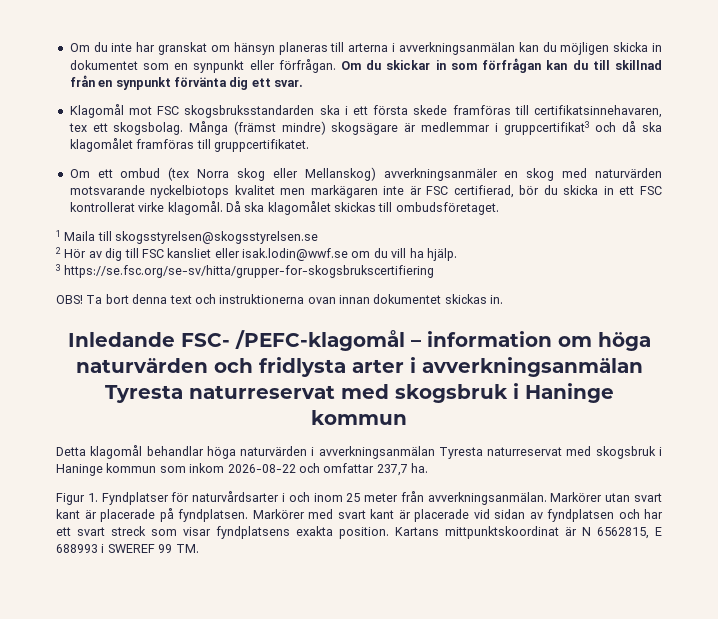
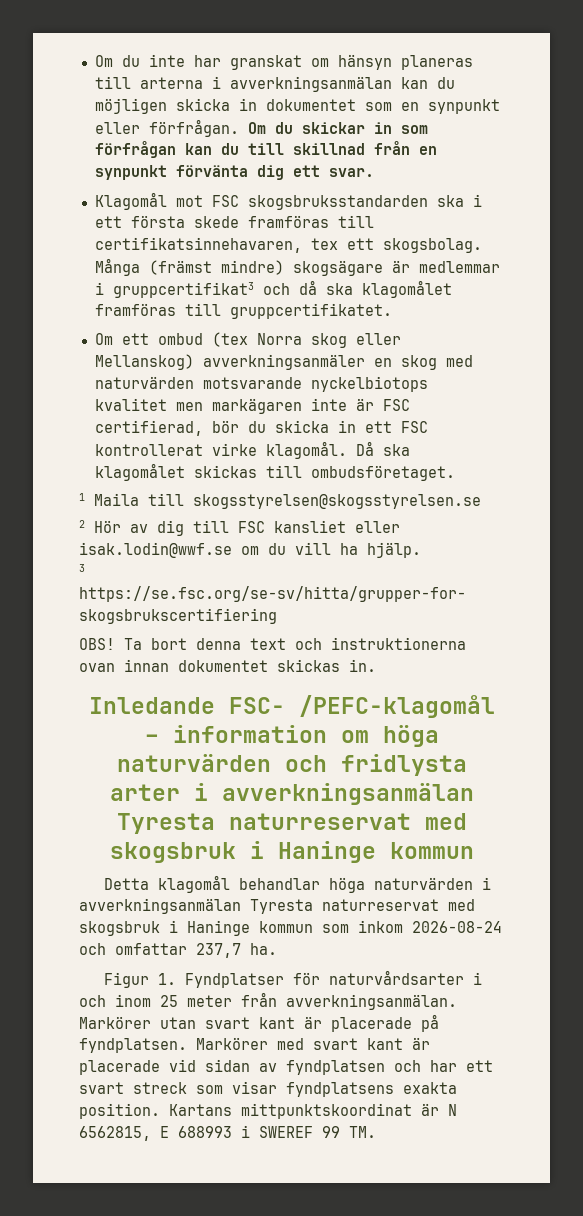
- Detta klagomål behandlar höga naturvärden i avverkningsanmälan Tyresta naturreservat med skogsbruk i Haninge kommun som inkom 2026-08-22 och omfattar 237,7 ha.
+ Detta klagomål behandlar höga naturvärden i avverkningsanmälan Tyresta naturreservat med skogsbruk i Haninge kommun som inkom 2026-08-24 och omfattar 237,7 ha.

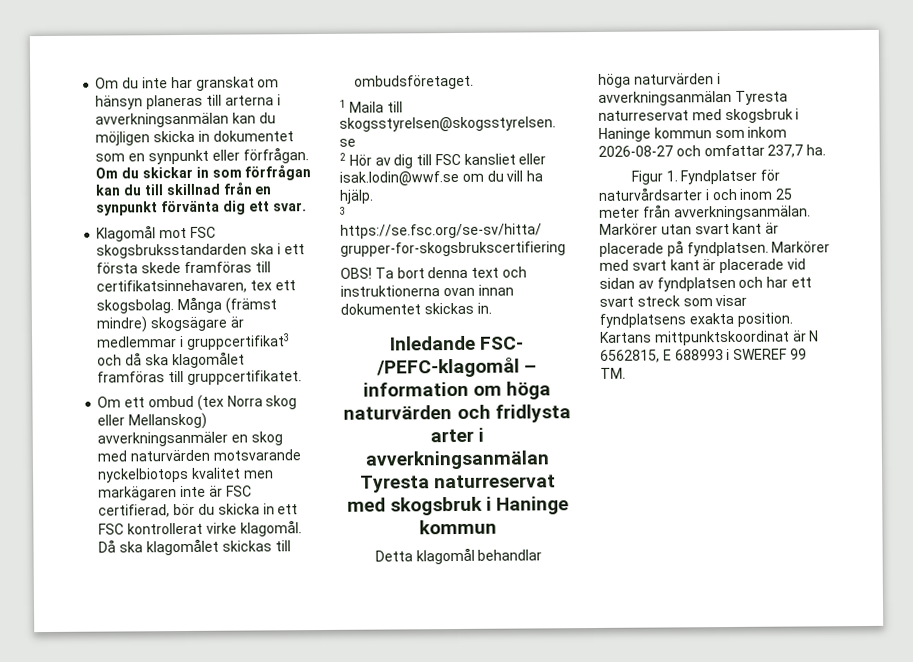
- Detta klagomål behandlar höga naturvärden i avverkningsanmälan Tyresta naturreservat med skogsbruk i Haninge kommun som inkom 2026-08-24 och omfattar 237,7 ha.
+ Detta klagomål behandlar höga naturvärden i avverkningsanmälan Tyresta naturreservat med skogsbruk i Haninge kommun som inkom 2026-08-27 och omfattar 237,7 ha.

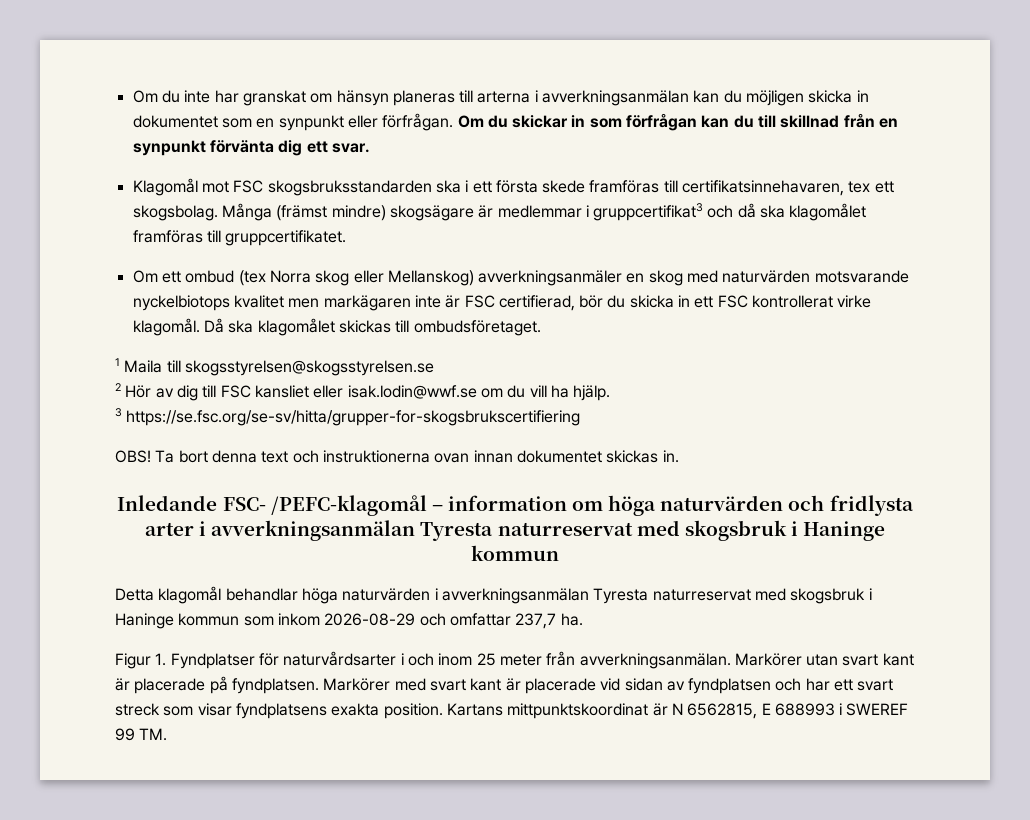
- Detta klagomål behandlar höga naturvärden i avverkningsanmälan Tyresta naturreservat med skogsbruk i Haninge kommun som inkom 2026-08-27 och omfattar 237,7 ha.
+ Detta klagomål behandlar höga naturvärden i avverkningsanmälan Tyresta naturreservat med skogsbruk i Haninge kommun som inkom 2026-08-29 och omfattar 237,7 ha.

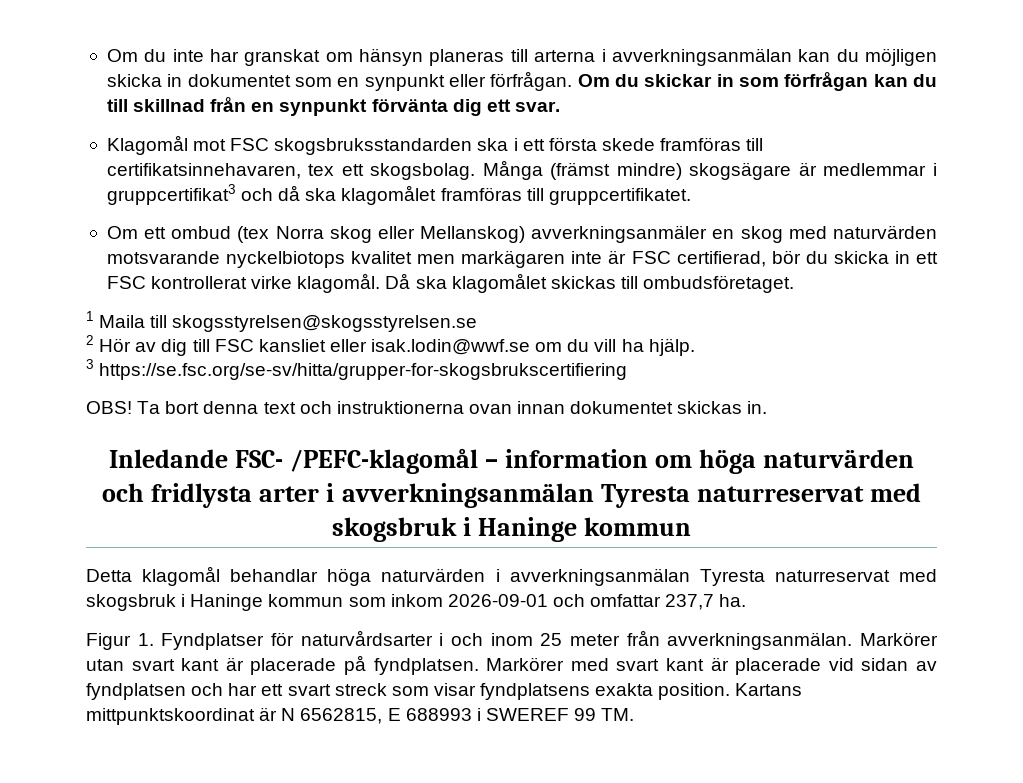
- Detta klagomål behandlar höga naturvärden i avverkningsanmälan Tyresta naturreservat med skogsbruk i Haninge kommun som inkom 2026-08-29 och omfattar 237,7 ha.
+ Detta klagomål behandlar höga naturvärden i avverkningsanmälan Tyresta naturreservat med skogsbruk i Haninge kommun som inkom 2026-09-01 och omfattar 237,7 ha.

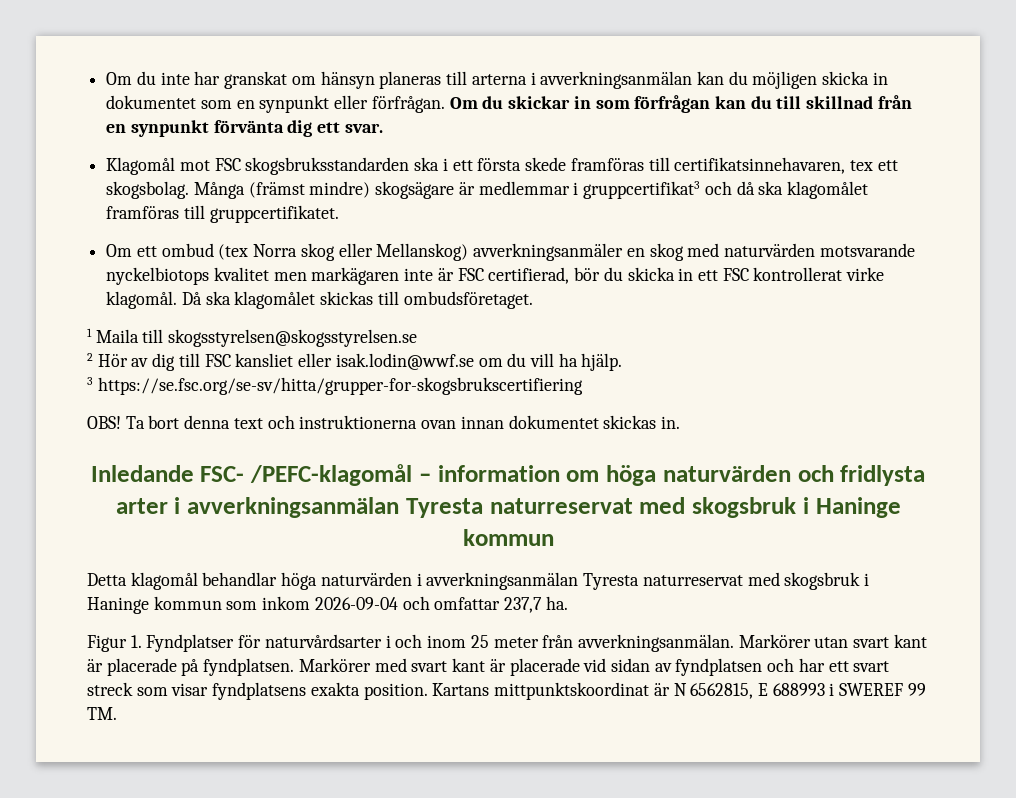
- Detta klagomål behandlar höga naturvärden i avverkningsanmälan Tyresta naturreservat med skogsbruk i Haninge kommun som inkom 2026-09-01 och omfattar 237,7 ha.
+ Detta klagomål behandlar höga naturvärden i avverkningsanmälan Tyresta naturreservat med skogsbruk i Haninge kommun som inkom 2026-09-04 och omfattar 237,7 ha.

